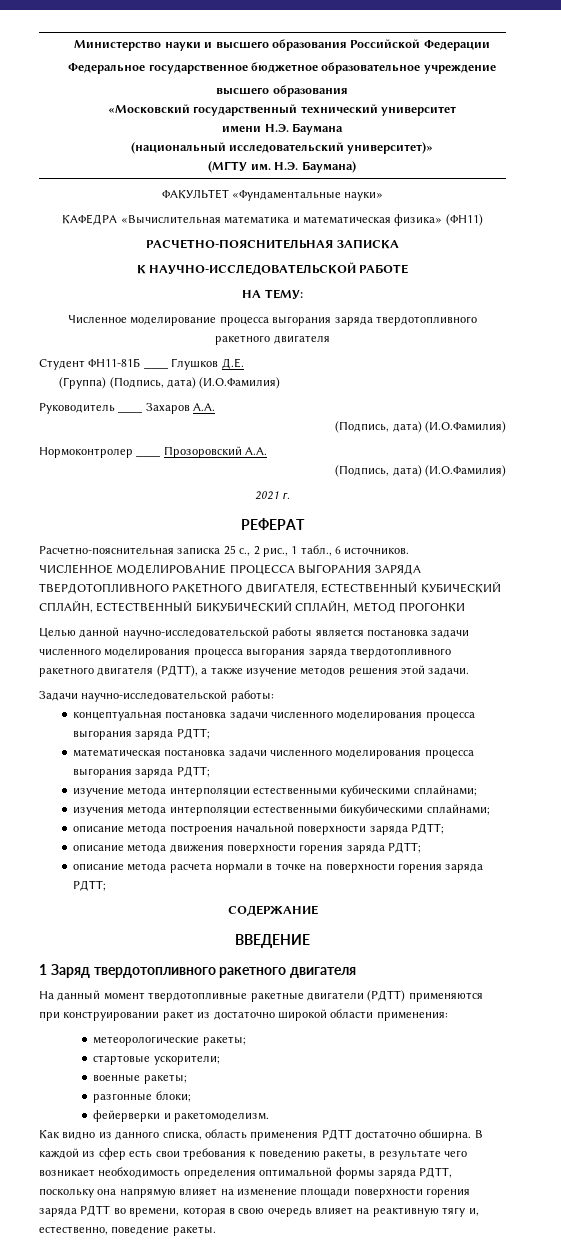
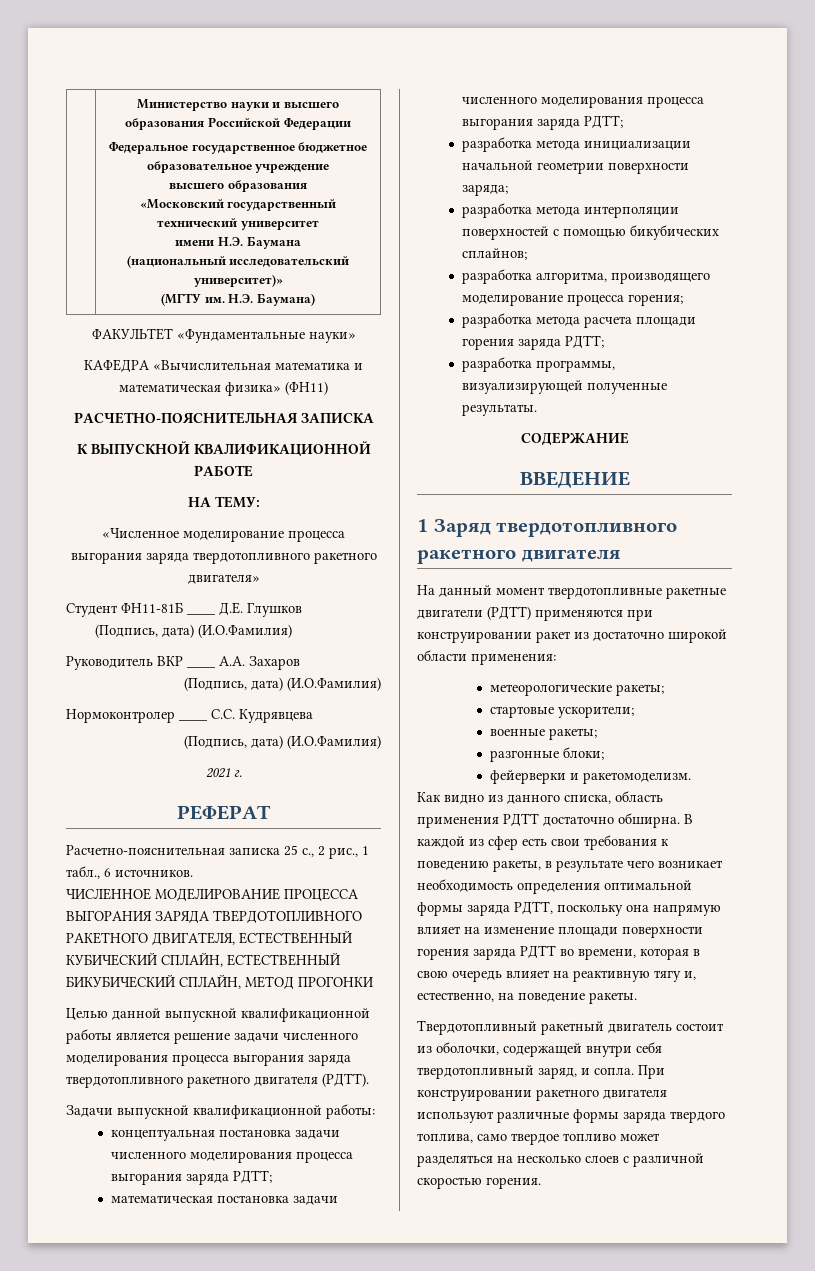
- К НАУЧНО-ИССЛЕДОВАТЕЛЬСКОЙ РАБОТЕ
+ К ВЫПУСКНОЙ КВАЛИФИКАЦИОННОЙ РАБОТЕ
- Численное моделирование процесса выгорания заряда твердотопливного ракетного двигателя
+ «Численное моделирование процесса выгорания заряда твердотопливного ракетного двигателя»
- Студент ФН11-81Б ____ Глушков Д.Е.
- (Группа) (Подпись, дата) (И.О.Фамилия)
+ Студент ФН11-81Б ____ Д.Е. Глушков
+ (Подпись, дата) (И.О.Фамилия)
- Руководитель ____ Захаров А.А.
+ Руководитель ВКР ____ А.А. Захаров
- Нормоконтролер ____ Прозоровский А.А.
+ Нормоконтролер ____ С.С. Кудрявцева
- Целью данной научно-исследовательской работы является постановка задачи численного моделирования процесса выгорания заряда твердотопливного ракетного двигателя (РДТТ), а также изучение методов решения этой задачи.
+ Целью данной выпускной квалификационной работы является решение задачи численного моделирования процесса выгорания заряда твердотопливного ракетного двигателя (РДТТ).
- Задачи научно-исследовательской работы:
+ Задачи выпускной квалификационной работы:
- изучение метода интерполяции естественными кубическими сплайнами;
- изучения метода интерполяции естественными бикубическими сплайнами;
- описание метода построения начальной поверхности заряда РДТТ;
- описание метода движения поверхности горения заряда РДТТ;
- описание метода расчета нормали в точке на поверхности горения заряда РДТТ;
+ разработка метода инициализации начальной геометрии поверхности заряда;
+ разработка метода интерполяции поверхностей с помощью бикубических сплайнов;
+ разработка алгоритма, производящего моделирование процесса горения;
+ разработка метода расчета площади горения заряда РДТТ;
+ разработка программы, визуализирующей полученные результаты.
- В каждой из сфер есть свои требования к поведению ракеты, в результате чего возникает необходимость определения оптимальной формы заряда РДТТ, поскольку она напрямую влияет на изменение площади поверхности горения заряда РДТТ во времени, которая в свою очередь влияет на реактивную тягу и, естественно, поведение ракеты.
+ В каждой из сфер есть свои требования к поведению ракеты, в результате чего возникает необходимость определения оптимальной формы заряда РДТТ, поскольку она напрямую влияет на изменение площади поверхности горения заряда РДТТ во времени, которая в свою очередь влияет на реактивную тягу и, естественно, на поведение ракеты.
+ Твердотопливный ракетный двигатель состоит из оболочки, содержащей внутри себя твердотопливный заряд, и сопла. При конструировании ракетного двигателя используют различные формы заряда твердого топлива, само твердое топливо может разделяться на несколько слоев с различной скоростью горения.

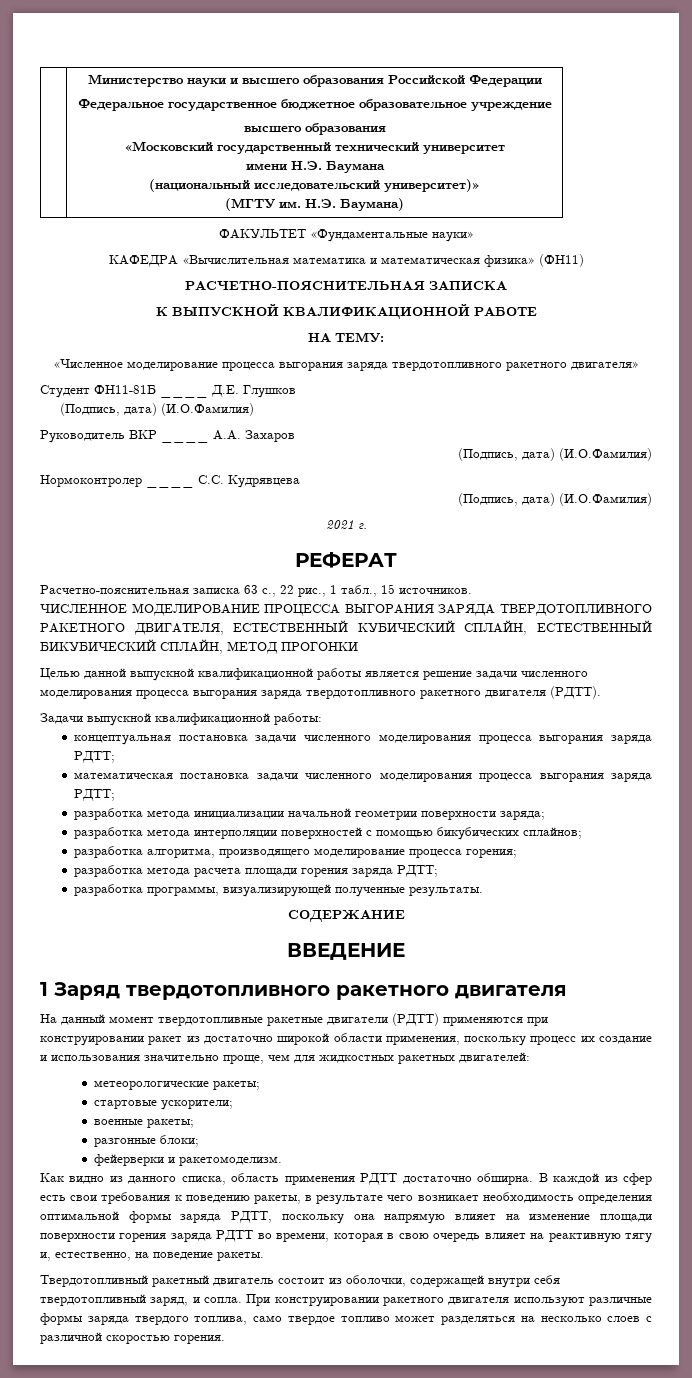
- Расчетно-пояснительная записка 25 с., 2 рис., 1 табл., 6 источников.
+ Расчетно-пояснительная записка 63 с., 22 рис., 1 табл., 15 источников.
- На данный момент твердотопливные ракетные двигатели (РДТТ) применяются при конструировании ракет из достаточно широкой области применения:
+ На данный момент твердотопливные ракетные двигатели (РДТТ) применяются при конструировании ракет из достаточно широкой области применения, поскольку процесс их создание и использования значительно проще, чем для жидкостных ракетных двигателей:

